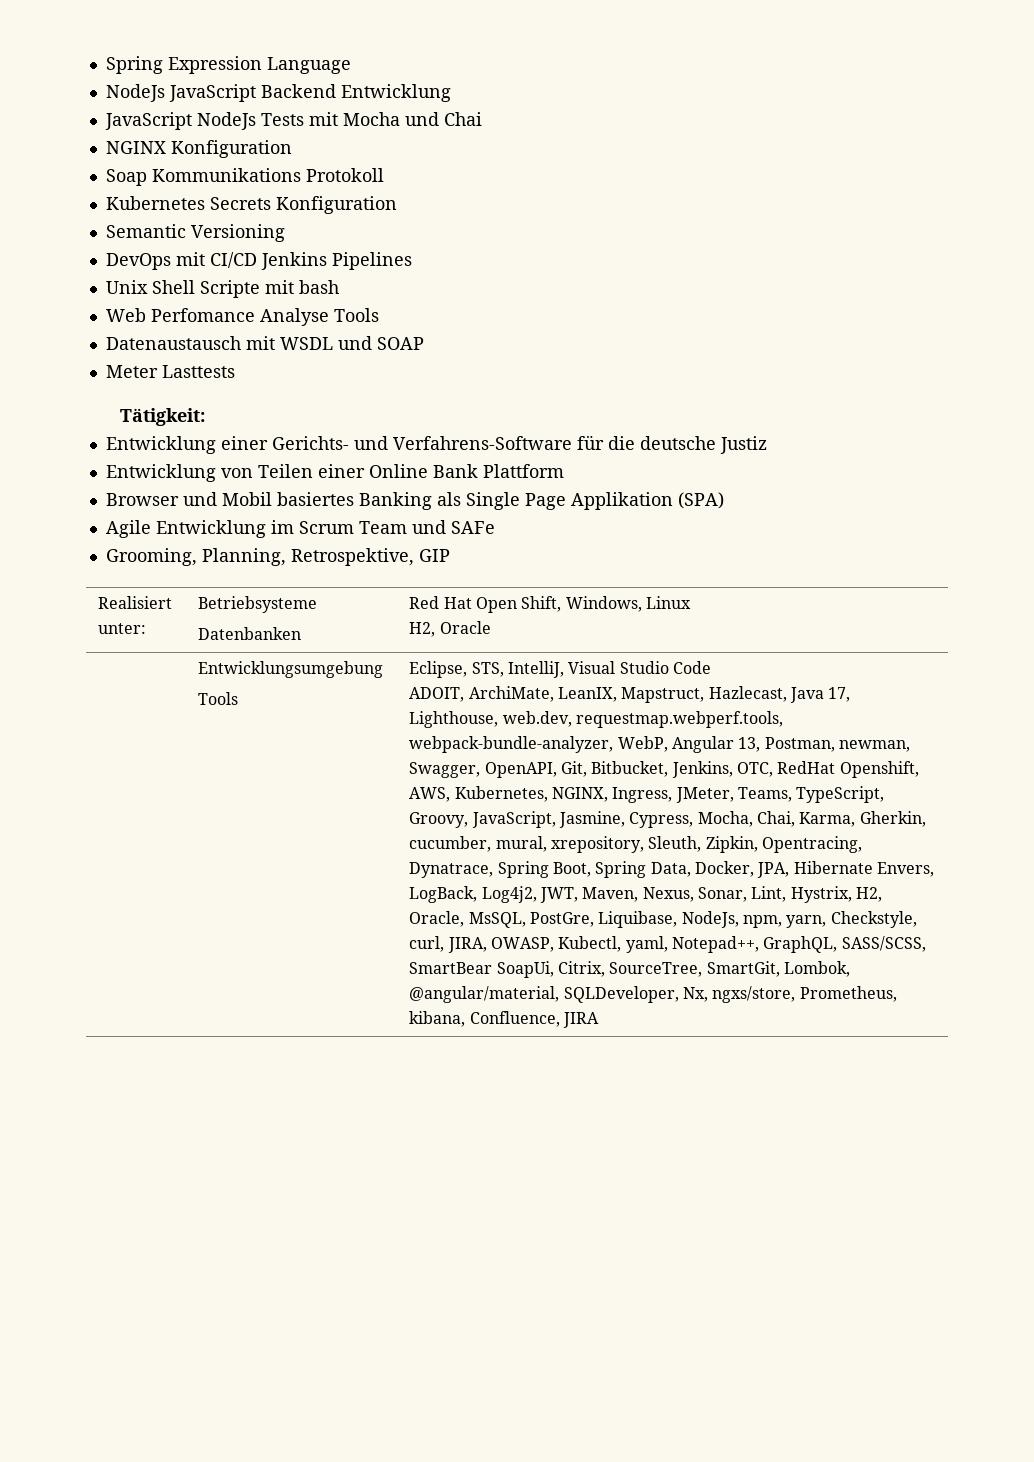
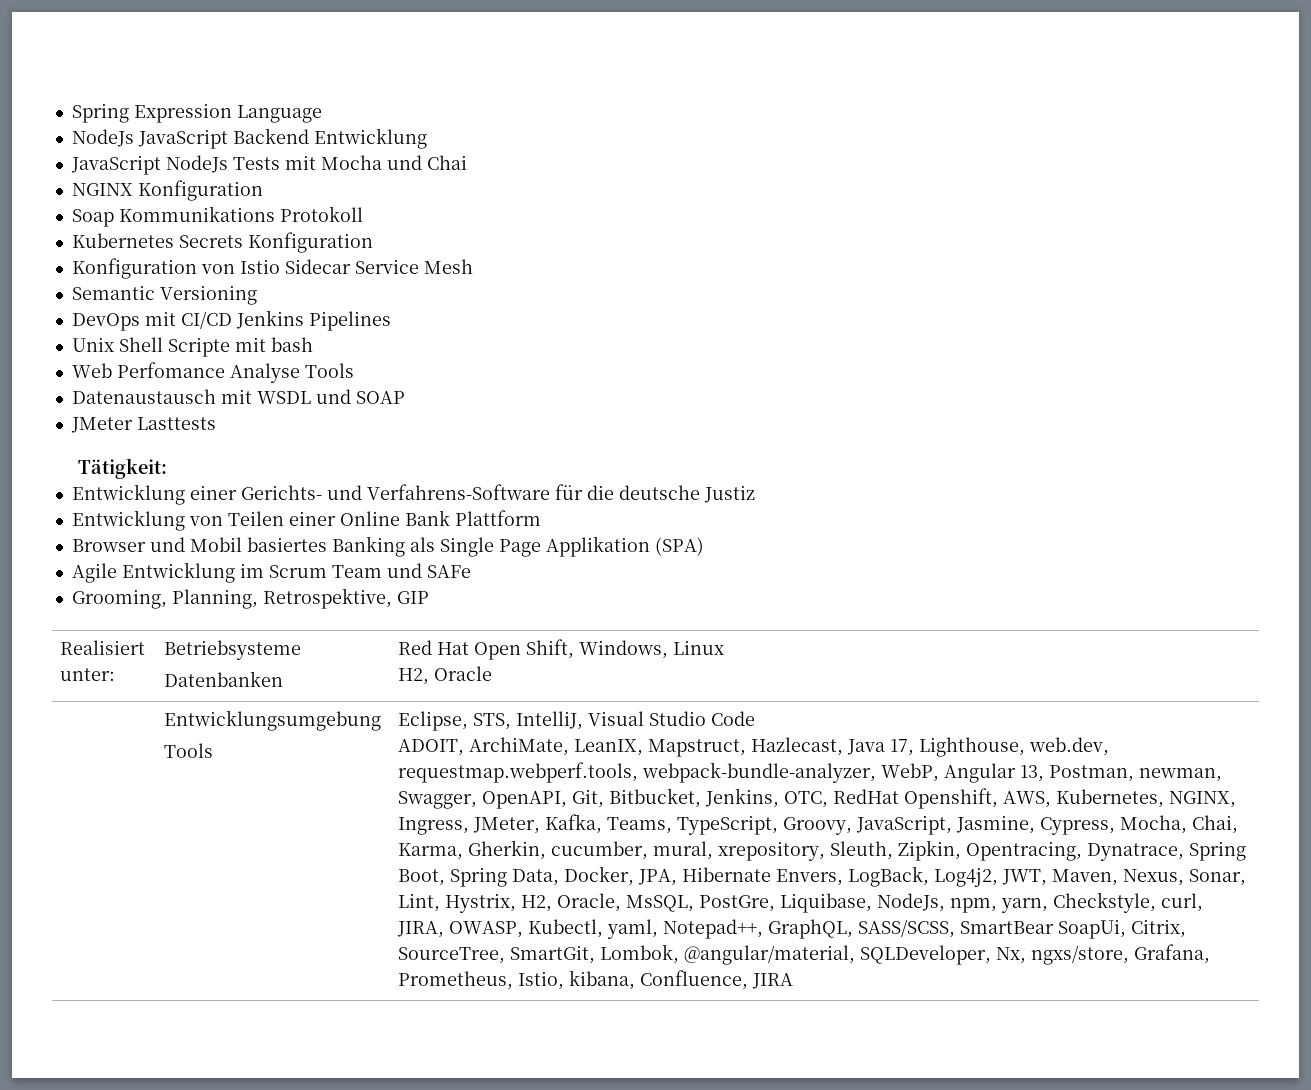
+ Konfiguration von Istio Sidecar Service Mesh
- Meter Lasttests
+ JMeter Lasttests
- ADOIT, ArchiMate, LeanIX, Mapstruct, Hazlecast, Java 17, Lighthouse, web.dev, requestmap.webperf.tools, webpack-bundle-analyzer, WebP, Angular 13, Postman, newman, Swagger, OpenAPI, Git, Bitbucket, Jenkins, OTC, RedHat Openshift, AWS, Kubernetes, NGINX, Ingress, JMeter, Teams, TypeScript, Groovy, JavaScript, Jasmine, Cypress, Mocha, Chai, Karma, Gherkin, cucumber, mural, xrepository, Sleuth, Zipkin, Opentracing, Dynatrace, Spring Boot, Spring Data, Docker, JPA, Hibernate Envers, LogBack, Log4j2, JWT, Maven, Nexus, Sonar, Lint, Hystrix, H2, Oracle, MsSQL, PostGre, Liquibase, NodeJs, npm, yarn, Checkstyle, curl, JIRA, OWASP, Kubectl, yaml, Notepad++, GraphQL, SASS/SCSS, SmartBear SoapUi, Citrix, SourceTree, SmartGit, Lombok, @angular/material, SQLDeveloper, Nx, ngxs/store, Prometheus, kibana, Confluence, JIRA
+ ADOIT, ArchiMate, LeanIX, Mapstruct, Hazlecast, Java 17, Lighthouse, web.dev, requestmap.webperf.tools, webpack-bundle-analyzer, WebP, Angular 13, Postman, newman, Swagger, OpenAPI, Git, Bitbucket, Jenkins, OTC, RedHat Openshift, AWS, Kubernetes, NGINX, Ingress, JMeter, Kafka, Teams, TypeScript, Groovy, JavaScript, Jasmine, Cypress, Mocha, Chai, Karma, Gherkin, cucumber, mural, xrepository, Sleuth, Zipkin, Opentracing, Dynatrace, Spring Boot, Spring Data, Docker, JPA, Hibernate Envers, LogBack, Log4j2, JWT, Maven, Nexus, Sonar, Lint, Hystrix, H2, Oracle, MsSQL, PostGre, Liquibase, NodeJs, npm, yarn, Checkstyle, curl, JIRA, OWASP, Kubectl, yaml, Notepad++, GraphQL, SASS/SCSS, SmartBear SoapUi, Citrix, SourceTree, SmartGit, Lombok, @angular/material, SQLDeveloper, Nx, ngxs/store, Grafana, Prometheus, Istio, kibana, Confluence, JIRA

